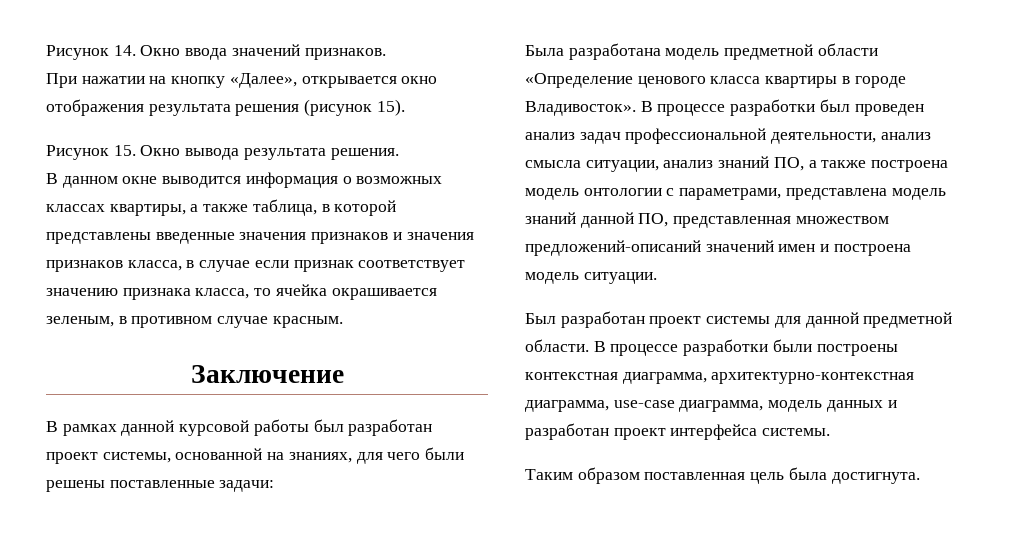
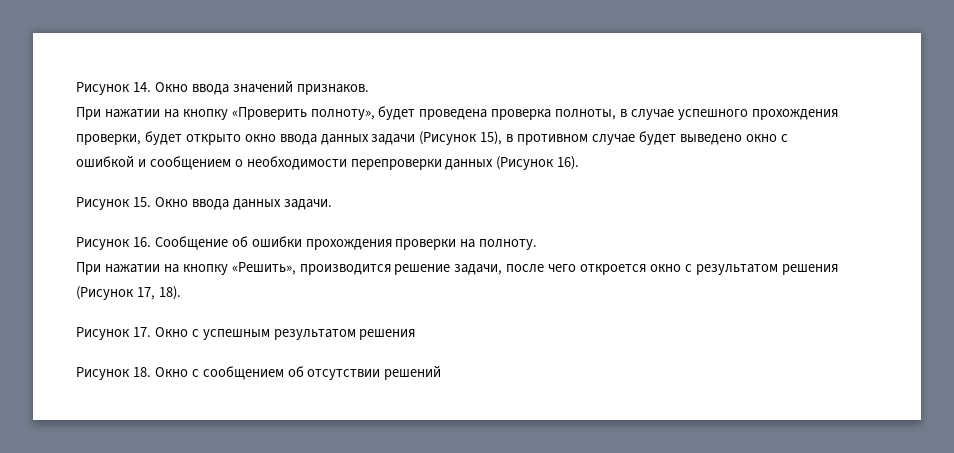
- При нажатии на кнопку «Далее», открывается окно отображения результата решения (рисунок 15).
- Рисунок 15. Окно вывода результата решения.
- В данном окне выводится информация о возможных классах квартиры, а также таблица, в которой представлены введенные значения признаков и значения признаков класса, в случае если признак соответствует значению признака класса, то ячейка окрашивается зеленым, в противном случае красным.
- Заключение
- В рамках данной курсовой работы был разработан проект системы, основанной на знаниях, для чего были решены поставленные задачи:
- Была разработана модель предметной области «Определение ценового класса квартиры в городе Владивосток». В процессе разработки был проведен анализ задач профессиональной деятельности, анализ смысла ситуации, анализ знаний ПО, а также построена модель онтологии с параметрами, представлена модель знаний данной ПО, представленная множеством предложений-описаний значений имен и построена модель ситуации.
- Был разработан проект системы для данной предметной области. В процессе разработки были построены контекстная диаграмма, архитектурно-контекстная диаграмма, use-case диаграмма, модель данных и разработан проект интерфейса системы.
- Таким образом поставленная цель была достигнута.
+ При нажатии на кнопку «Проверить полноту», будет проведена проверка полноты, в случае успешного прохождения проверки, будет открыто окно ввода данных задачи (Рисунок 15), в противном случае будет выведено окно с ошибкой и сообщением о необходимости перепроверки данных (Рисунок 16).
+ Рисунок 15. Окно ввода данных задачи.
+ Рисунок 16. Сообщение об ошибки прохождения проверки на полноту.
+ При нажатии на кнопку «Решить», производится решение задачи, после чего откроется окно с результатом решения (Рисунок 17, 18).
+ Рисунок 17. Окно с успешным результатом решения
+ Рисунок 18. Окно с сообщением об отсутствии решений

